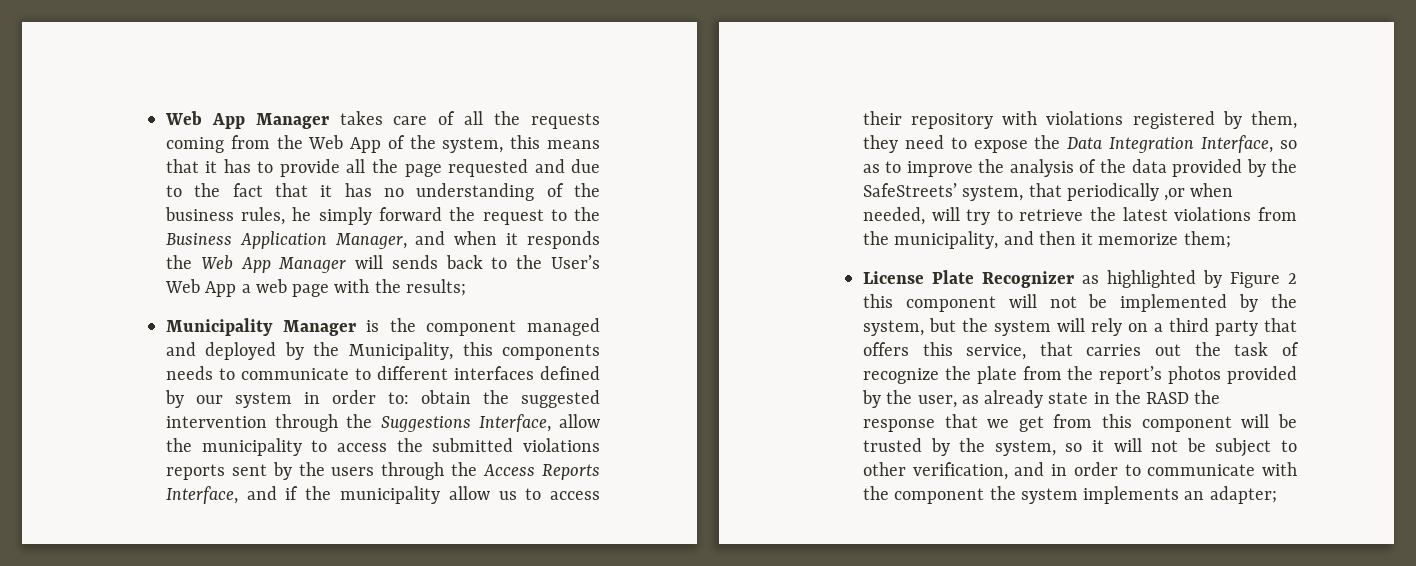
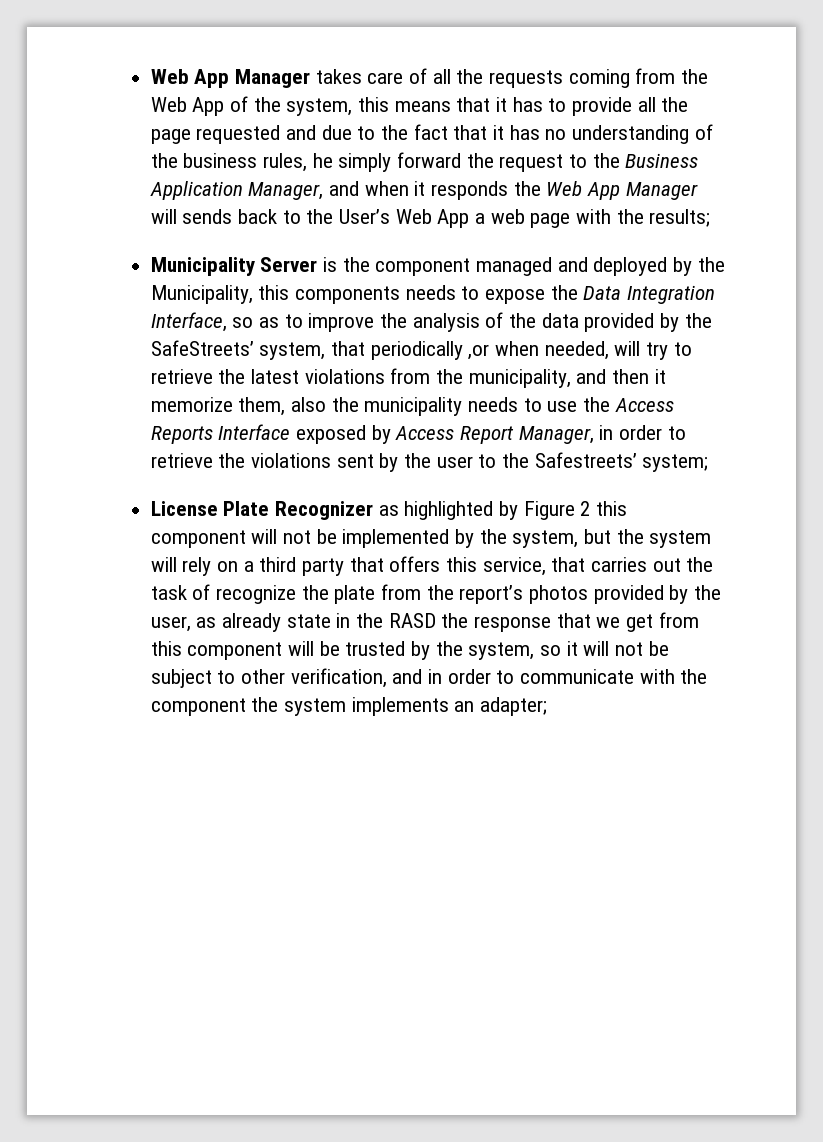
- Municipality Manager is the component managed and deployed by the Municipality, this components needs to communicate to different interfaces defined by our system in order to: obtain the suggested intervention through the Suggestions Interface, allow the municipality to access the submitted violations reports sent by the users through the Access Reports Interface, and if the municipality allow us to access their repository with violations registered by them, they need to expose the Data Integration Interface, so as to improve the analysis of the data provided by the SafeStreets’ system, that periodically ,or when needed, will try to retrieve the latest violations from the municipality, and then it memorize them;
+ Municipality Server is the component managed and deployed by the Municipality, this components needs to expose the Data Integration Interface, so as to improve the analysis of the data provided by the SafeStreets’ system, that periodically ,or when needed, will try to retrieve the latest violations from the municipality, and then it memorize them, also the municipality needs to use the Access Reports Interface exposed by Access Report Manager, in order to retrieve the violations sent by the user to the Safestreets’ system;

